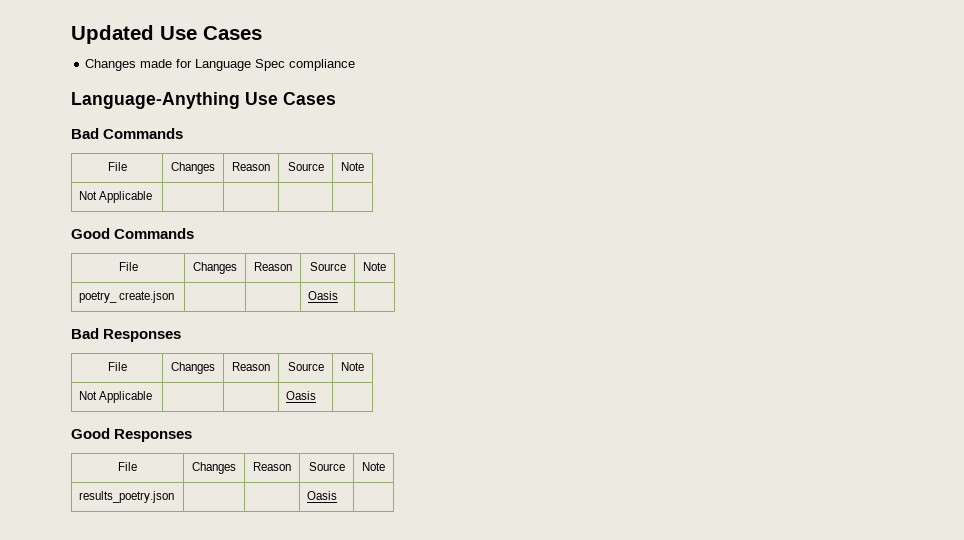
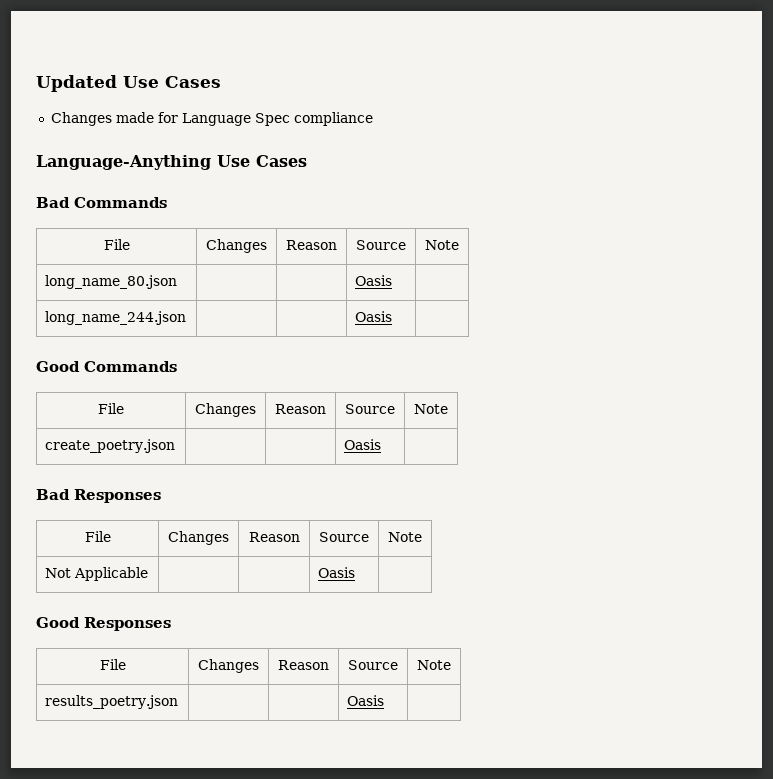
- Not Applicable | | | |
+ long_name_80.json | | | Oasis |
+ long_name_244.json | | | Oasis |
- poetry_ create.json | | | Oasis |
+ create_poetry.json | | | Oasis |

